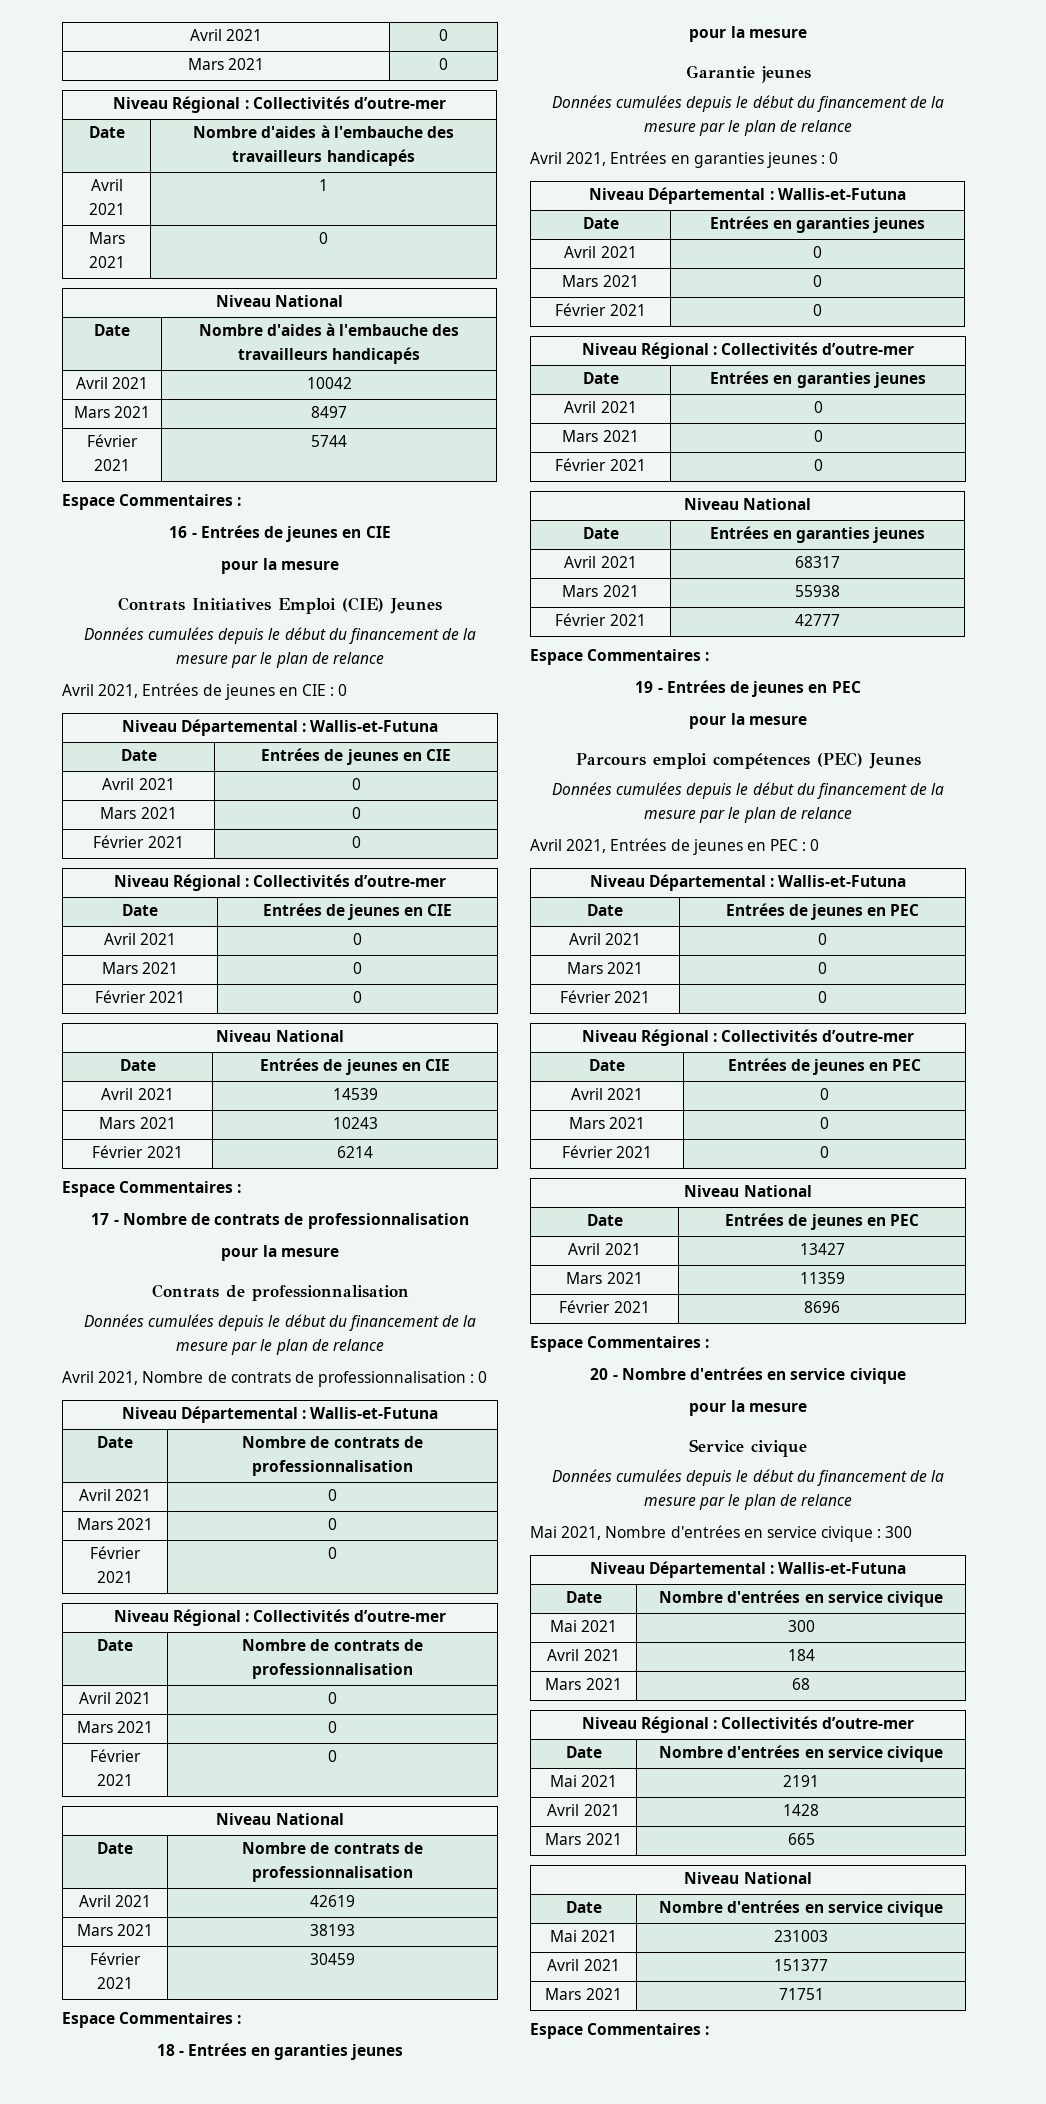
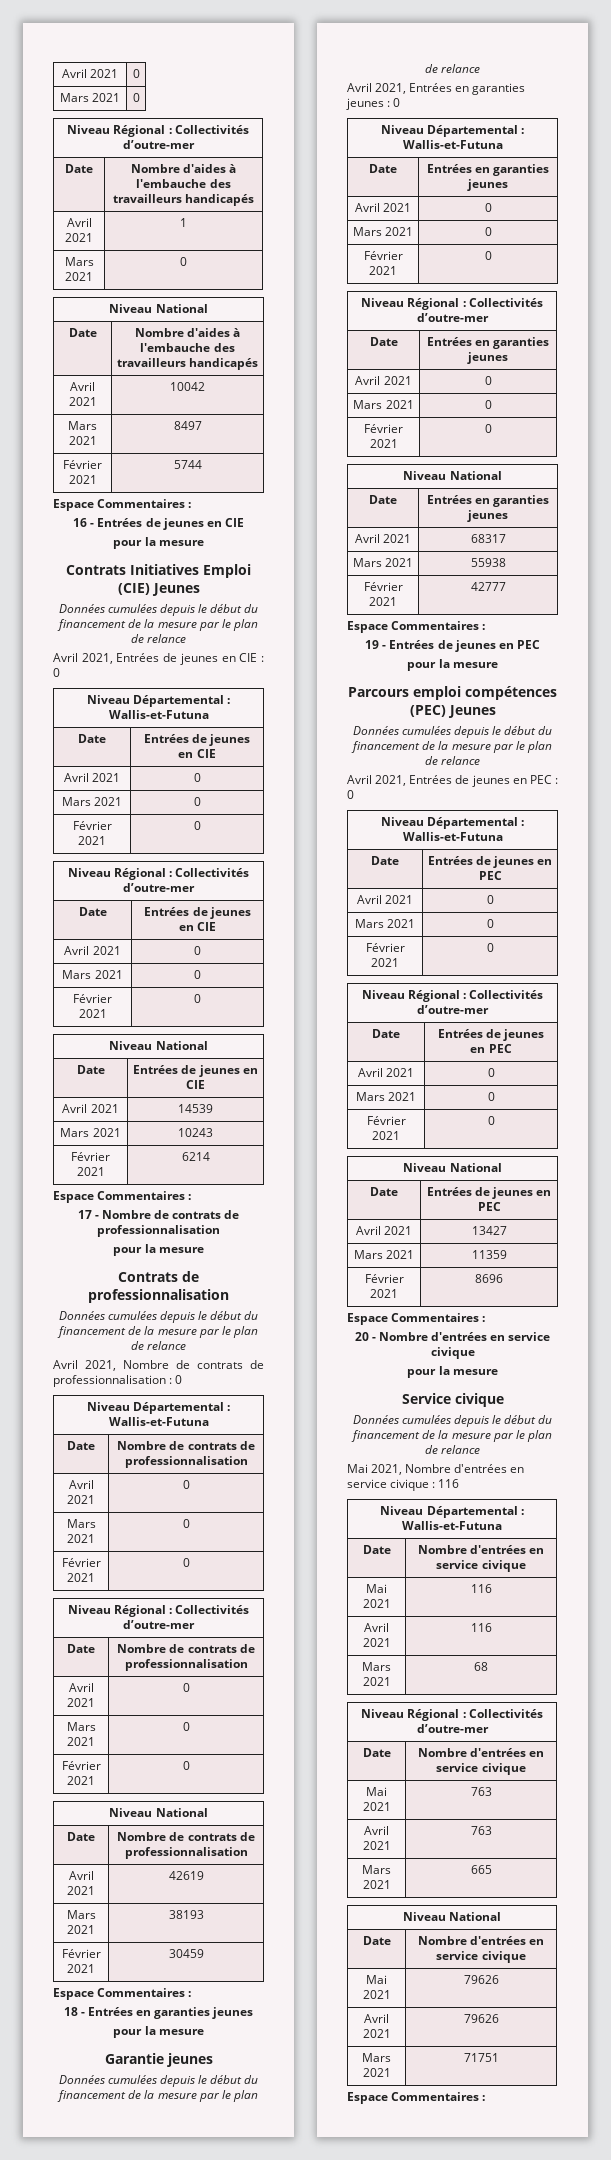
- Mai 2021, Nombre d'entrées en service civique : 300
+ Mai 2021, Nombre d'entrées en service civique : 116
- Mai 2021 | 300
- Avril 2021 | 184
+ Mai 2021 | 116
+ Avril 2021 | 116
- Mai 2021 | 2191
- Avril 2021 | 1428
+ Mai 2021 | 763
+ Avril 2021 | 763
- Mai 2021 | 231003
- Avril 2021 | 151377
+ Mai 2021 | 79626
+ Avril 2021 | 79626

